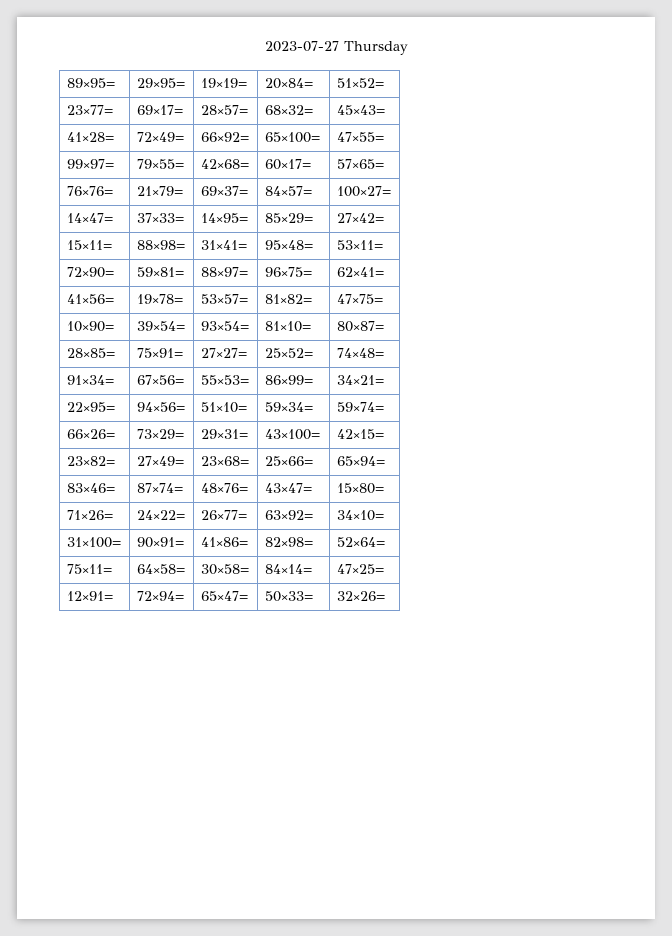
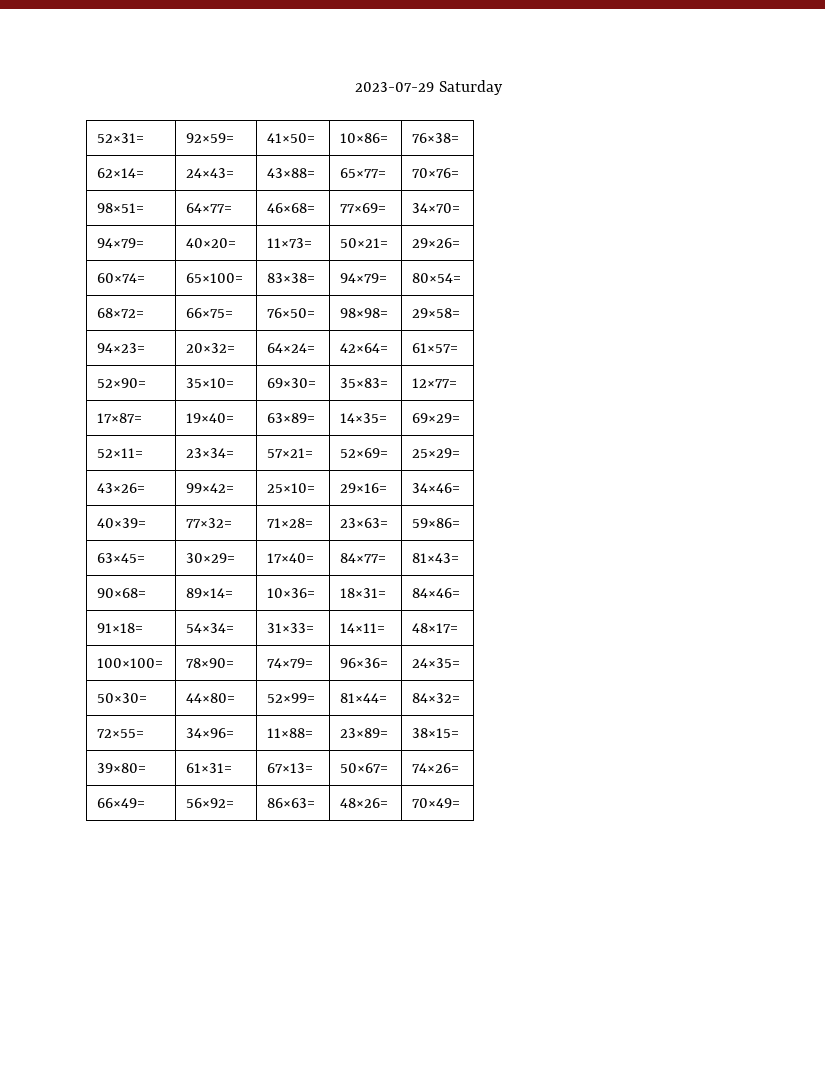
- 2023-07-27 Thursday
- 89×95= | 29×95= | 19×19= | 20×84= | 51×52=
- 23×77= | 69×17= | 28×57= | 68×32= | 45×43=
- 41×28= | 72×49= | 66×92= | 65×100= | 47×55=
- 99×97= | 79×55= | 42×68= | 60×17= | 57×65=
- 76×76= | 21×79= | 69×37= | 84×57= | 100×27=
- 14×47= | 37×33= | 14×95= | 85×29= | 27×42=
- 15×11= | 88×98= | 31×41= | 95×48= | 53×11=
- 72×90= | 59×81= | 88×97= | 96×75= | 62×41=
- 41×56= | 19×78= | 53×57= | 81×82= | 47×75=
- 10×90= | 39×54= | 93×54= | 81×10= | 80×87=
- 28×85= | 75×91= | 27×27= | 25×52= | 74×48=
- 91×34= | 67×56= | 55×53= | 86×99= | 34×21=
- 22×95= | 94×56= | 51×10= | 59×34= | 59×74=
- 66×26= | 73×29= | 29×31= | 43×100= | 42×15=
- 23×82= | 27×49= | 23×68= | 25×66= | 65×94=
- 83×46= | 87×74= | 48×76= | 43×47= | 15×80=
- 71×26= | 24×22= | 26×77= | 63×92= | 34×10=
- 31×100= | 90×91= | 41×86= | 82×98= | 52×64=
- 75×11= | 64×58= | 30×58= | 84×14= | 47×25=
- 12×91= | 72×94= | 65×47= | 50×33= | 32×26=
+ 2023-07-29 Saturday
+ 52×31= | 92×59= | 41×50= | 10×86= | 76×38=
+ 62×14= | 24×43= | 43×88= | 65×77= | 70×76=
+ 98×51= | 64×77= | 46×68= | 77×69= | 34×70=
+ 94×79= | 40×20= | 11×73= | 50×21= | 29×26=
+ 60×74= | 65×100= | 83×38= | 94×79= | 80×54=
+ 68×72= | 66×75= | 76×50= | 98×98= | 29×58=
+ 94×23= | 20×32= | 64×24= | 42×64= | 61×57=
+ 52×90= | 35×10= | 69×30= | 35×83= | 12×77=
+ 17×87= | 19×40= | 63×89= | 14×35= | 69×29=
+ 52×11= | 23×34= | 57×21= | 52×69= | 25×29=
+ 43×26= | 99×42= | 25×10= | 29×16= | 34×46=
+ 40×39= | 77×32= | 71×28= | 23×63= | 59×86=
+ 63×45= | 30×29= | 17×40= | 84×77= | 81×43=
+ 90×68= | 89×14= | 10×36= | 18×31= | 84×46=
+ 91×18= | 54×34= | 31×33= | 14×11= | 48×17=
+ 100×100= | 78×90= | 74×79= | 96×36= | 24×35=
+ 50×30= | 44×80= | 52×99= | 81×44= | 84×32=
+ 72×55= | 34×96= | 11×88= | 23×89= | 38×15=
+ 39×80= | 61×31= | 67×13= | 50×67= | 74×26=
+ 66×49= | 56×92= | 86×63= | 48×26= | 70×49=

